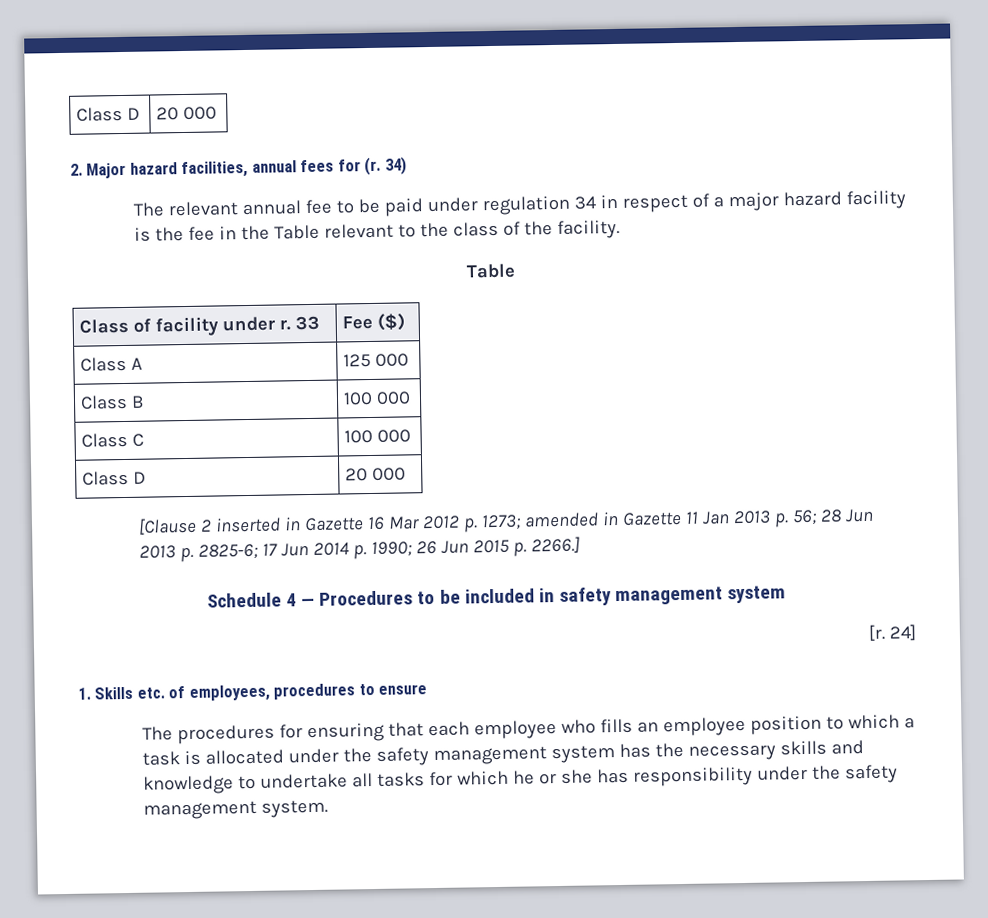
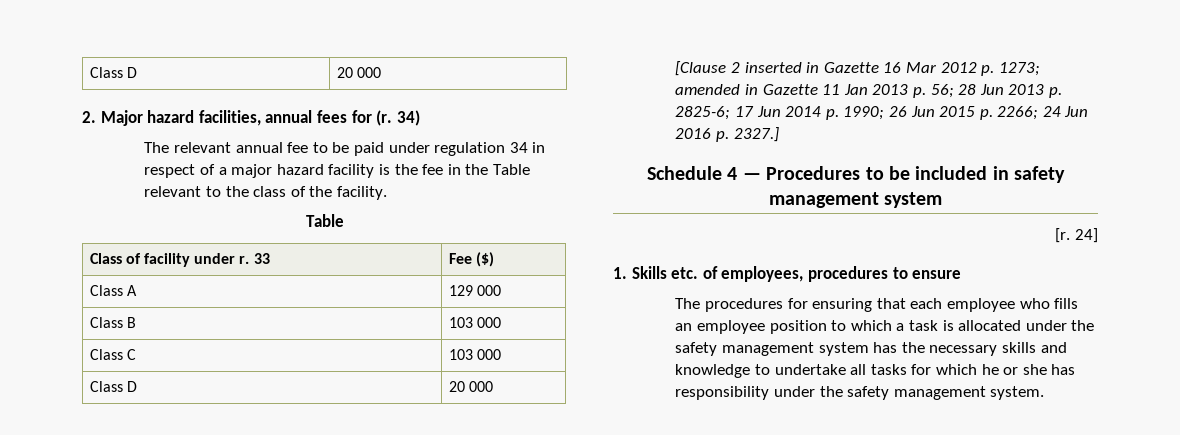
- Class A | 125 000
+ Class A | 129 000
- Class B | 100 000
+ Class B | 103 000
- Class C | 100 000
+ Class C | 103 000
- [Clause 2 inserted in Gazette 16 Mar 2012 p. 1273; amended in Gazette 11 Jan 2013 p. 56; 28 Jun 2013 p. 2825-6; 17 Jun 2014 p. 1990; 26 Jun 2015 p. 2266.]
+ [Clause 2 inserted in Gazette 16 Mar 2012 p. 1273; amended in Gazette 11 Jan 2013 p. 56; 28 Jun 2013 p. 2825-6; 17 Jun 2014 p. 1990; 26 Jun 2015 p. 2266; 24 Jun 2016 p. 2327.]

